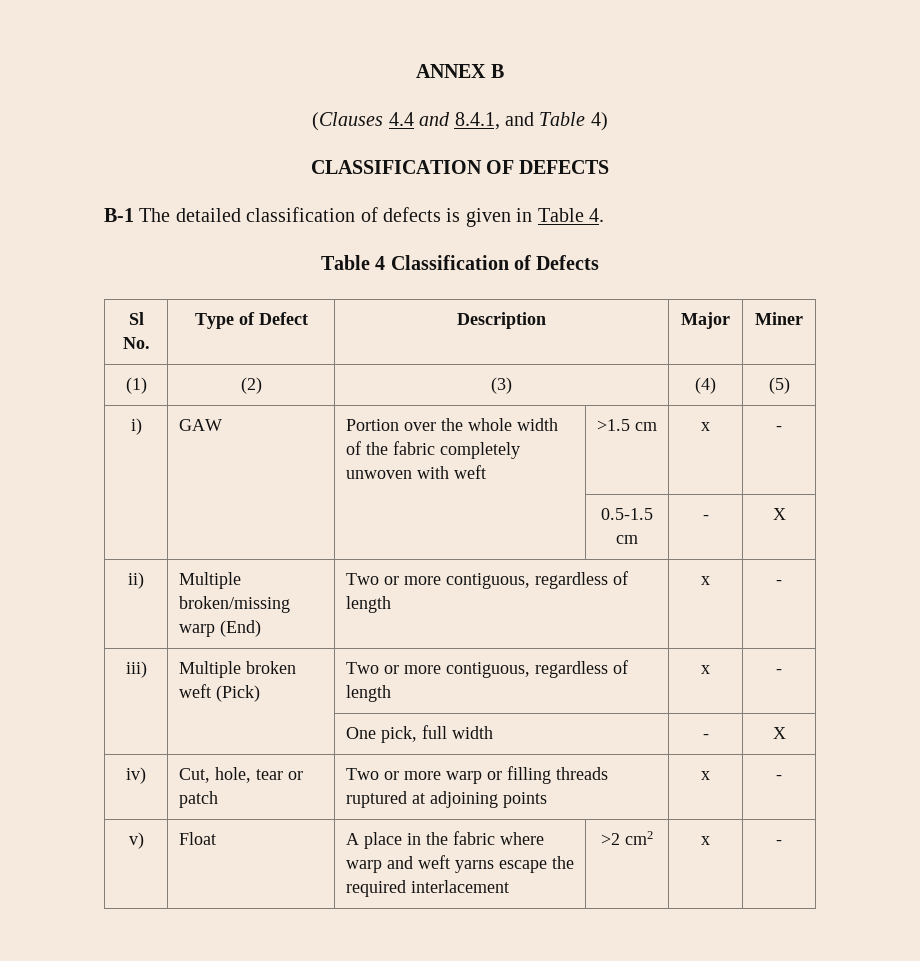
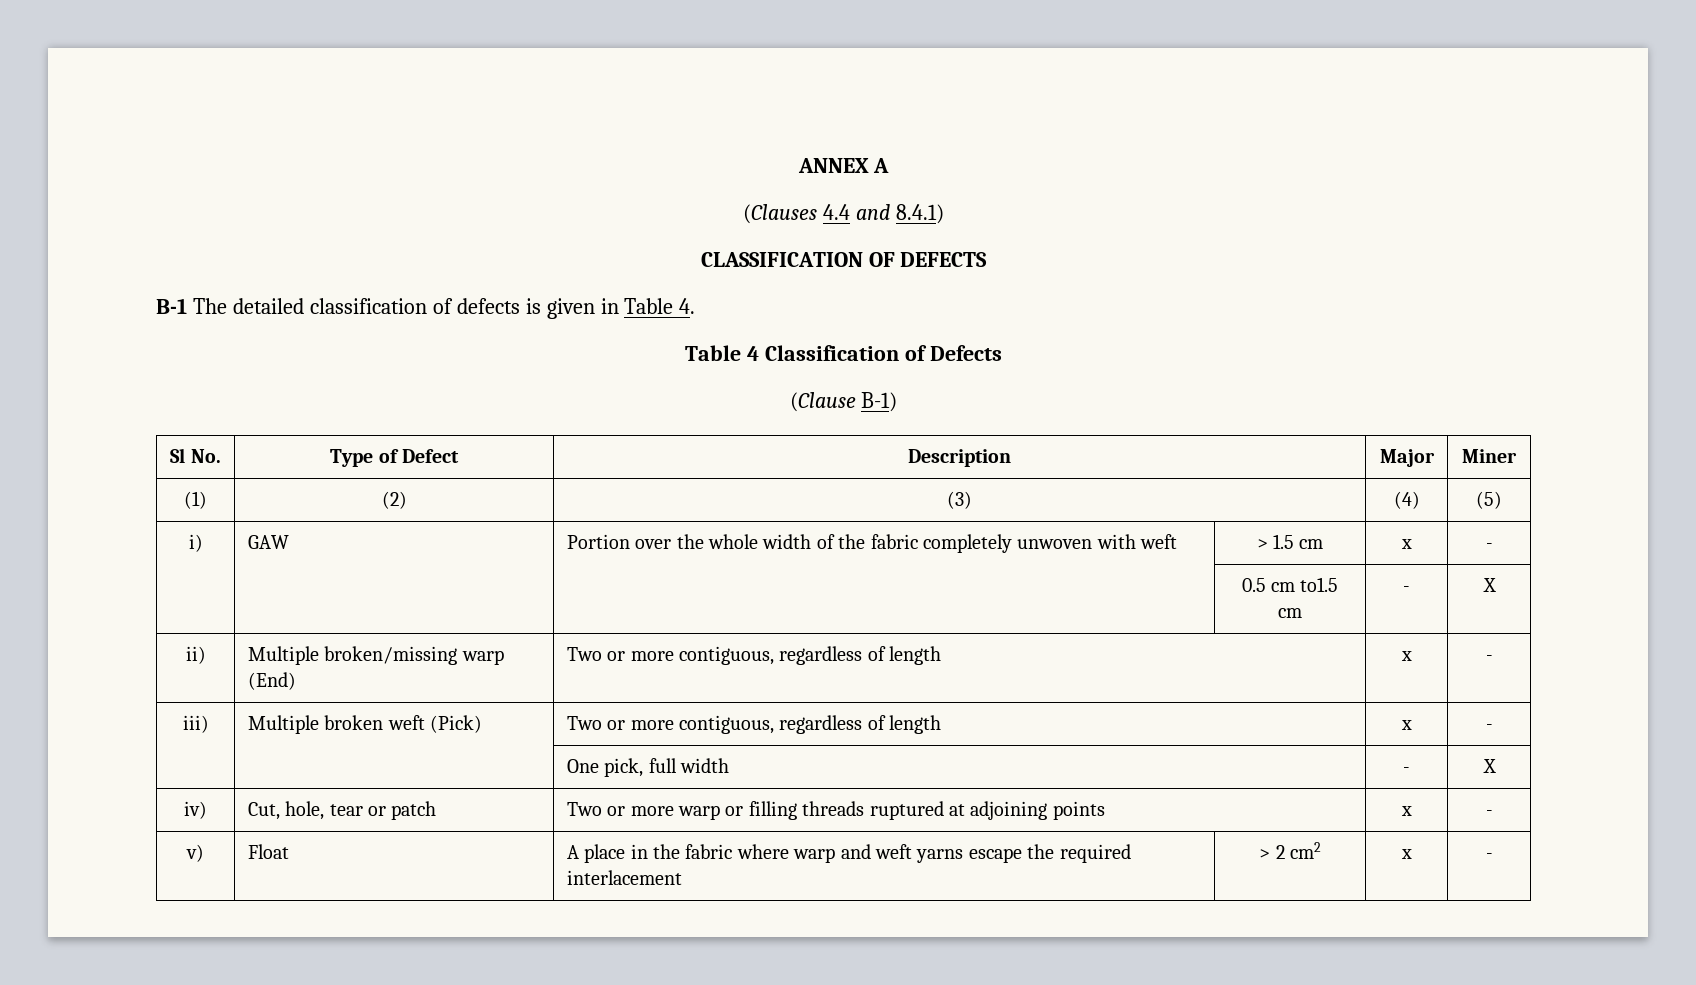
- ANNEX B
+ ANNEX A
- (Clauses 4.4 and 8.4.1, and Table 4)
+ (Clauses 4.4 and 8.4.1)
+ (Clause B-1)
- i) | GAW | Portion over the whole width of the fabric completely unwoven with weft | >1.5 cm | x | -
+ i) | GAW | Portion over the whole width of the fabric completely unwoven with weft | > 1.5 cm | x | -
- | | | 0.5-1.5 cm | - | X
+ | | | 0.5 cm to1.5 cm | - | X
- v) | Float | A place in the fabric where warp and weft yarns escape the required interlacement | >2 cm2 | x | -
+ v) | Float | A place in the fabric where warp and weft yarns escape the required interlacement | > 2 cm2 | x | -

